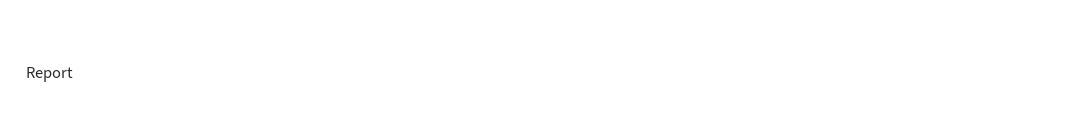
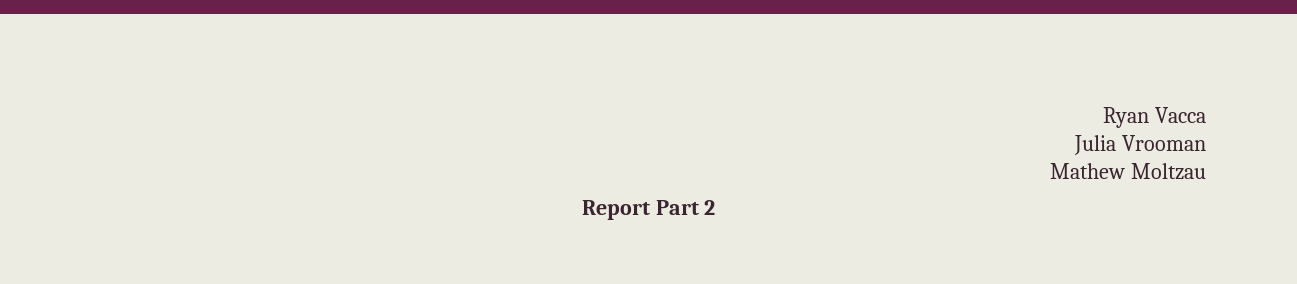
- Report
+ Ryan Vacca
+ Julia Vrooman
+ Mathew Moltzau
+ Report Part 2

